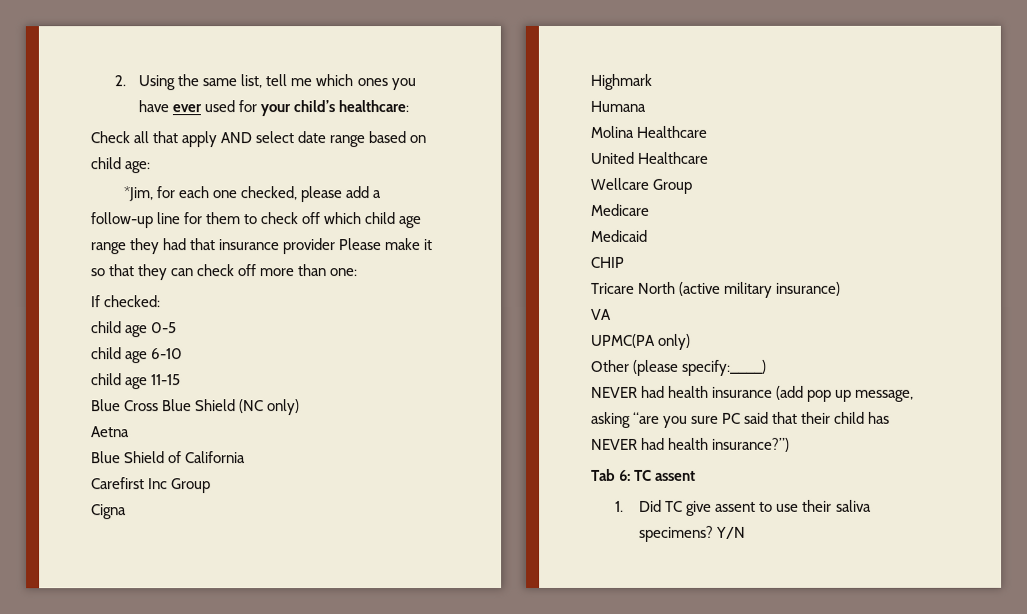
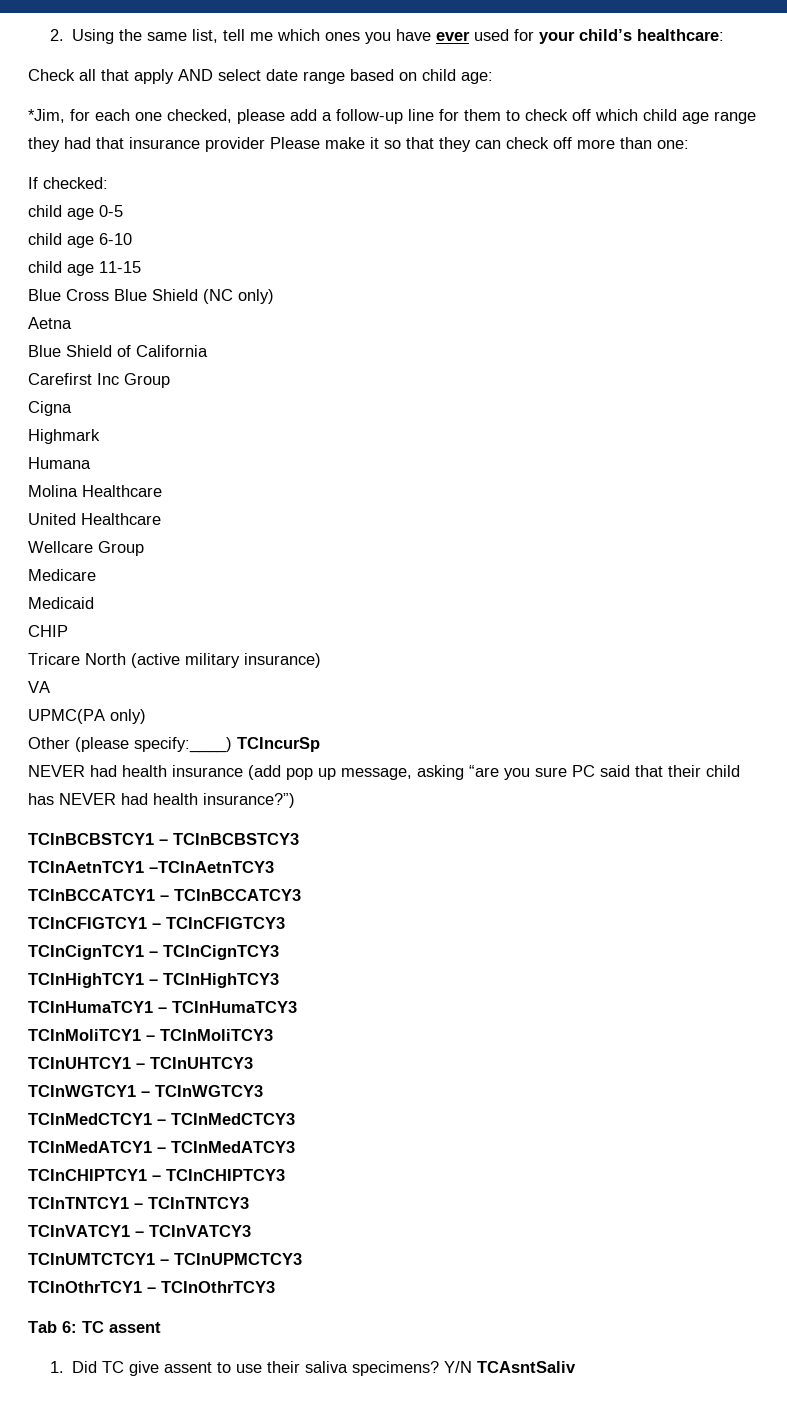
- Other (please specify:____)
+ Other (please specify:____) TCIncurSp
+ TCInBCBSTCY1 – TCInBCBSTCY3
+ TCInAetnTCY1 –TCInAetnTCY3
+ TCInBCCATCY1 – TCInBCCATCY3
+ TCInCFIGTCY1 – TCInCFIGTCY3
+ TCInCignTCY1 – TCInCignTCY3
+ TCInHighTCY1 – TCInHighTCY3
+ TCInHumaTCY1 – TCInHumaTCY3
+ TCInMoliTCY1 – TCInMoliTCY3
+ TCInUHTCY1 – TCInUHTCY3
+ TCInWGTCY1 – TCInWGTCY3
+ TCInMedCTCY1 – TCInMedCTCY3
+ TCInMedATCY1 – TCInMedATCY3
+ TCInCHIPTCY1 – TCInCHIPTCY3
+ TCInTNTCY1 – TCInTNTCY3
+ TCInVATCY1 – TCInVATCY3
+ TCInUMTCTCY1 – TCInUPMCTCY3
+ TCInOthrTCY1 – TCInOthrTCY3
- Y/N
+ Y/N TCAsntSaliv

